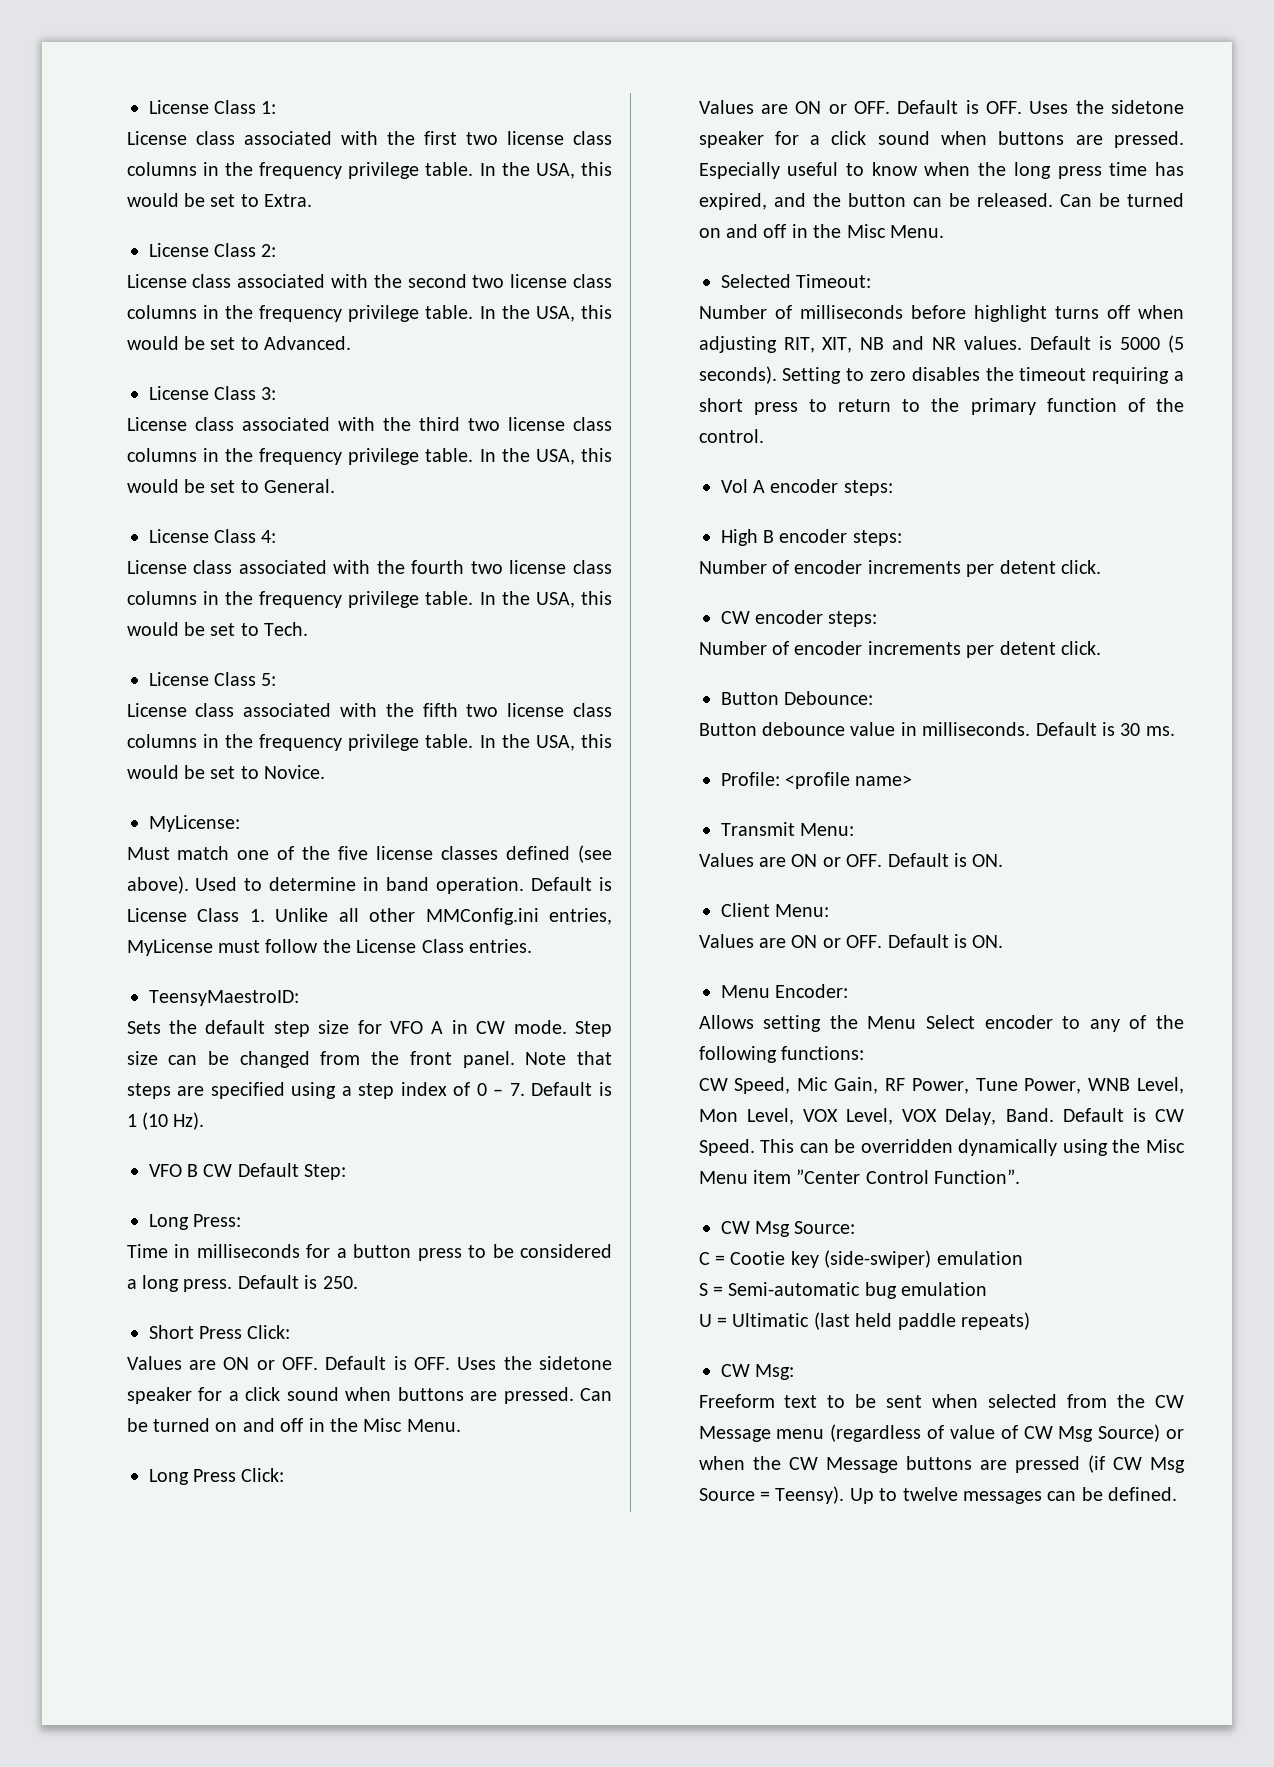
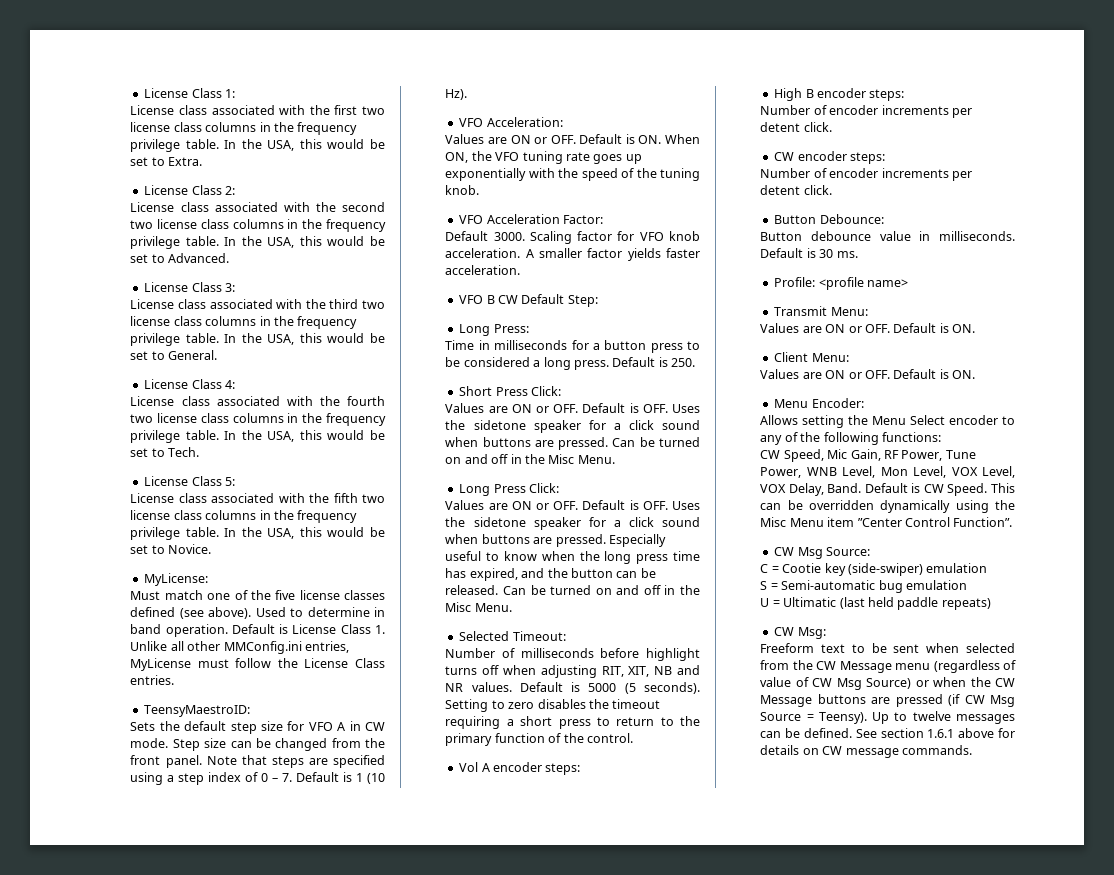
+ VFO Acceleration:
+ Values are ON or OFF. Default is ON. When ON, the VFO tuning rate goes up exponentially with the speed of the tuning knob.
+ VFO Acceleration Factor:
+ Default 3000. Scaling factor for VFO knob acceleration. A smaller factor yields faster acceleration.
+ See section 1.6.1 above for details on CW message commands.

